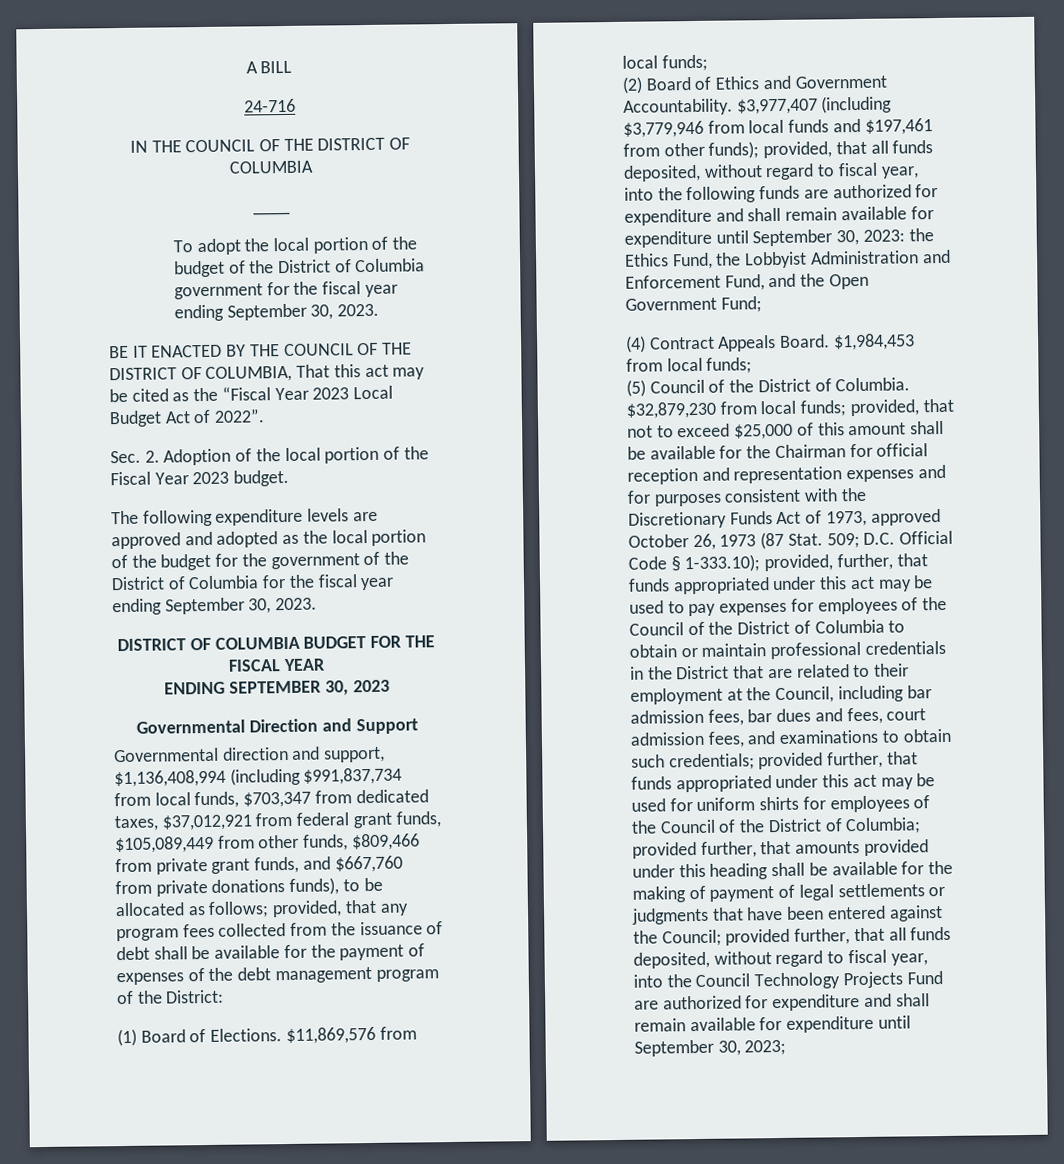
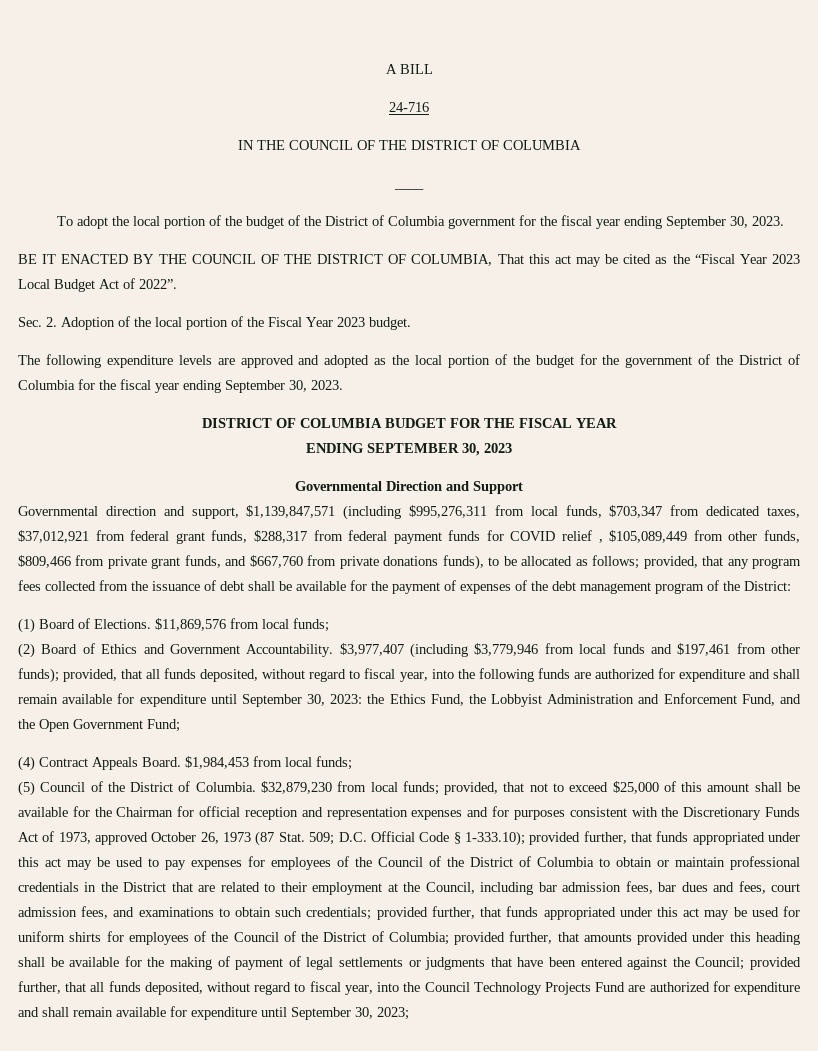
- Governmental direction and support, $1,136,408,994 (including $991,837,734 from local funds, $703,347 from dedicated taxes, $37,012,921 from federal grant funds, $105,089,449 from other funds, $809,466 from private grant funds, and $667,760 from private donations funds), to be allocated as follows;
+ Governmental direction and support, $1,139,847,571 (including $995,276,311 from local funds, $703,347 from dedicated taxes, $37,012,921 from federal grant funds, $288,317 from federal payment funds for COVID relief , $105,089,449 from other funds, $809,466 from private grant funds, and $667,760 from private donations funds), to be allocated as follows;
- provided, further, that funds appropriated under this act may be used to pay expenses for employees of the Council of the District of Columbia to obtain or maintain professional credentials in the District that are related to their employment at the Council, including bar admission fees, bar dues and fees, court admission fees, and examinations to obtain such credentials;
+ provided further, that funds appropriated under this act may be used to pay expenses for employees of the Council of the District of Columbia to obtain or maintain professional credentials in the District that are related to their employment at the Council, including bar admission fees, bar dues and fees, court admission fees, and examinations to obtain such credentials;

